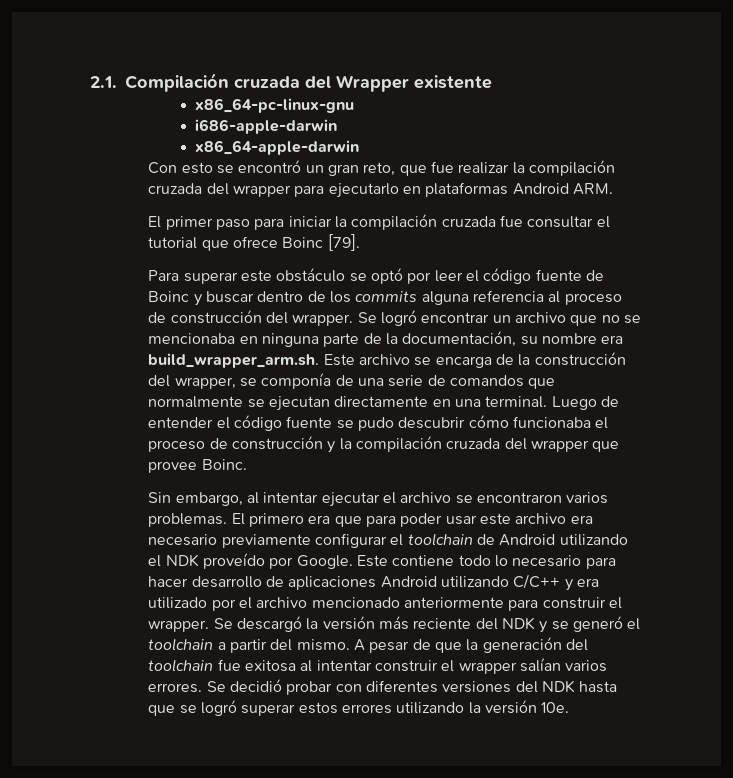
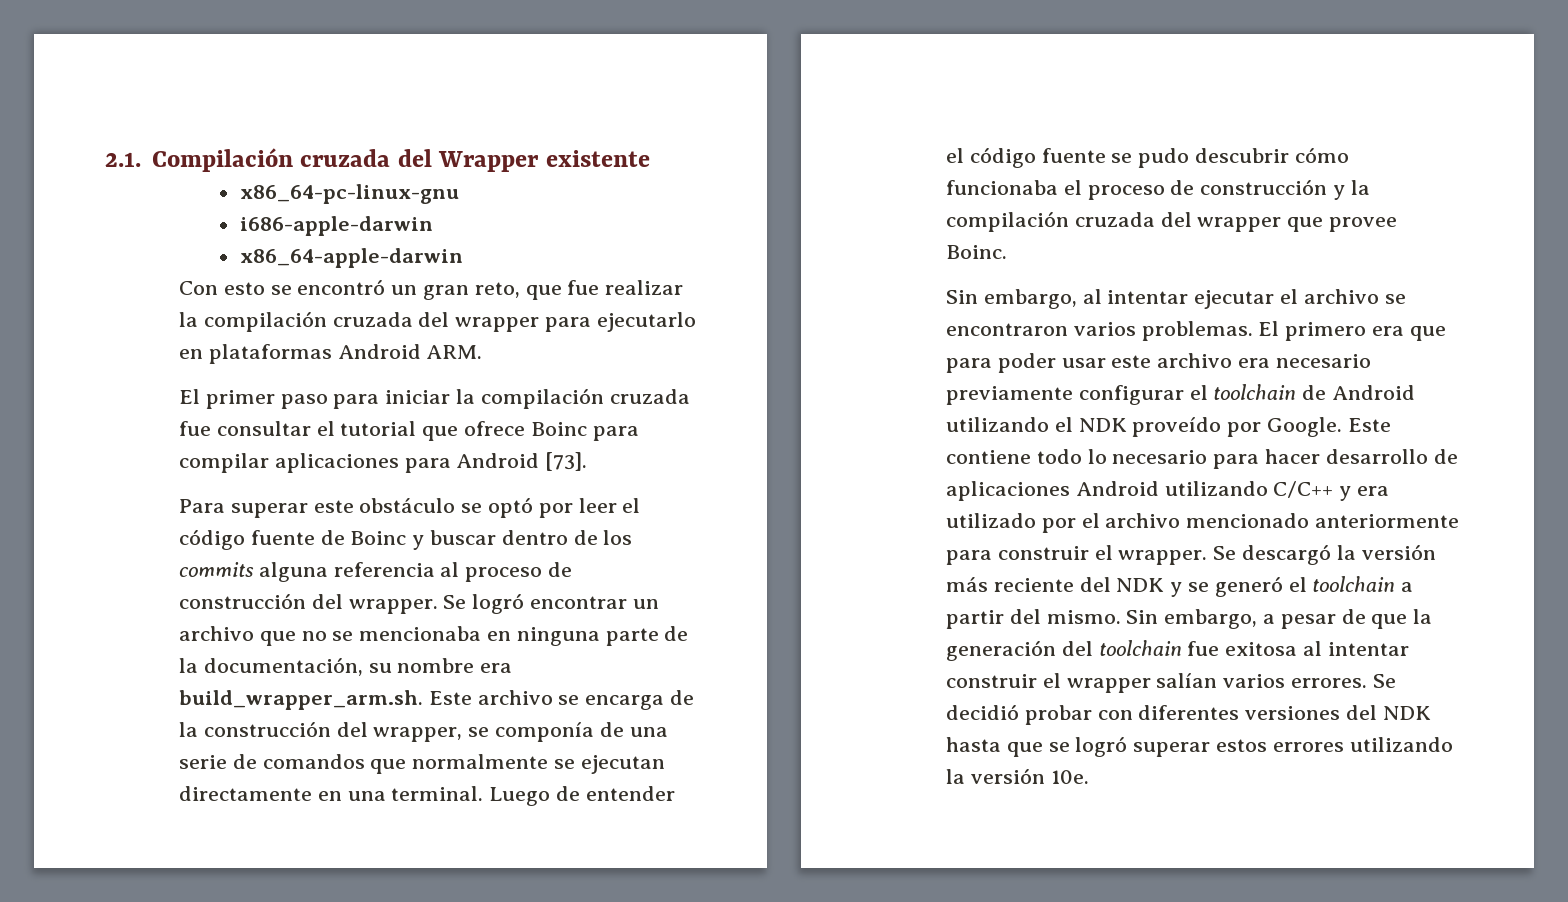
- El primer paso para iniciar la compilación cruzada fue consultar el tutorial que ofrece Boinc [79].
+ El primer paso para iniciar la compilación cruzada fue consultar el tutorial que ofrece Boinc para compilar aplicaciones para Android [73].
- A pesar de que la generación del toolchain fue exitosa al intentar construir el wrapper salían varios errores.
+ Sin embargo, a pesar de que la generación del toolchain fue exitosa al intentar construir el wrapper salían varios errores.

